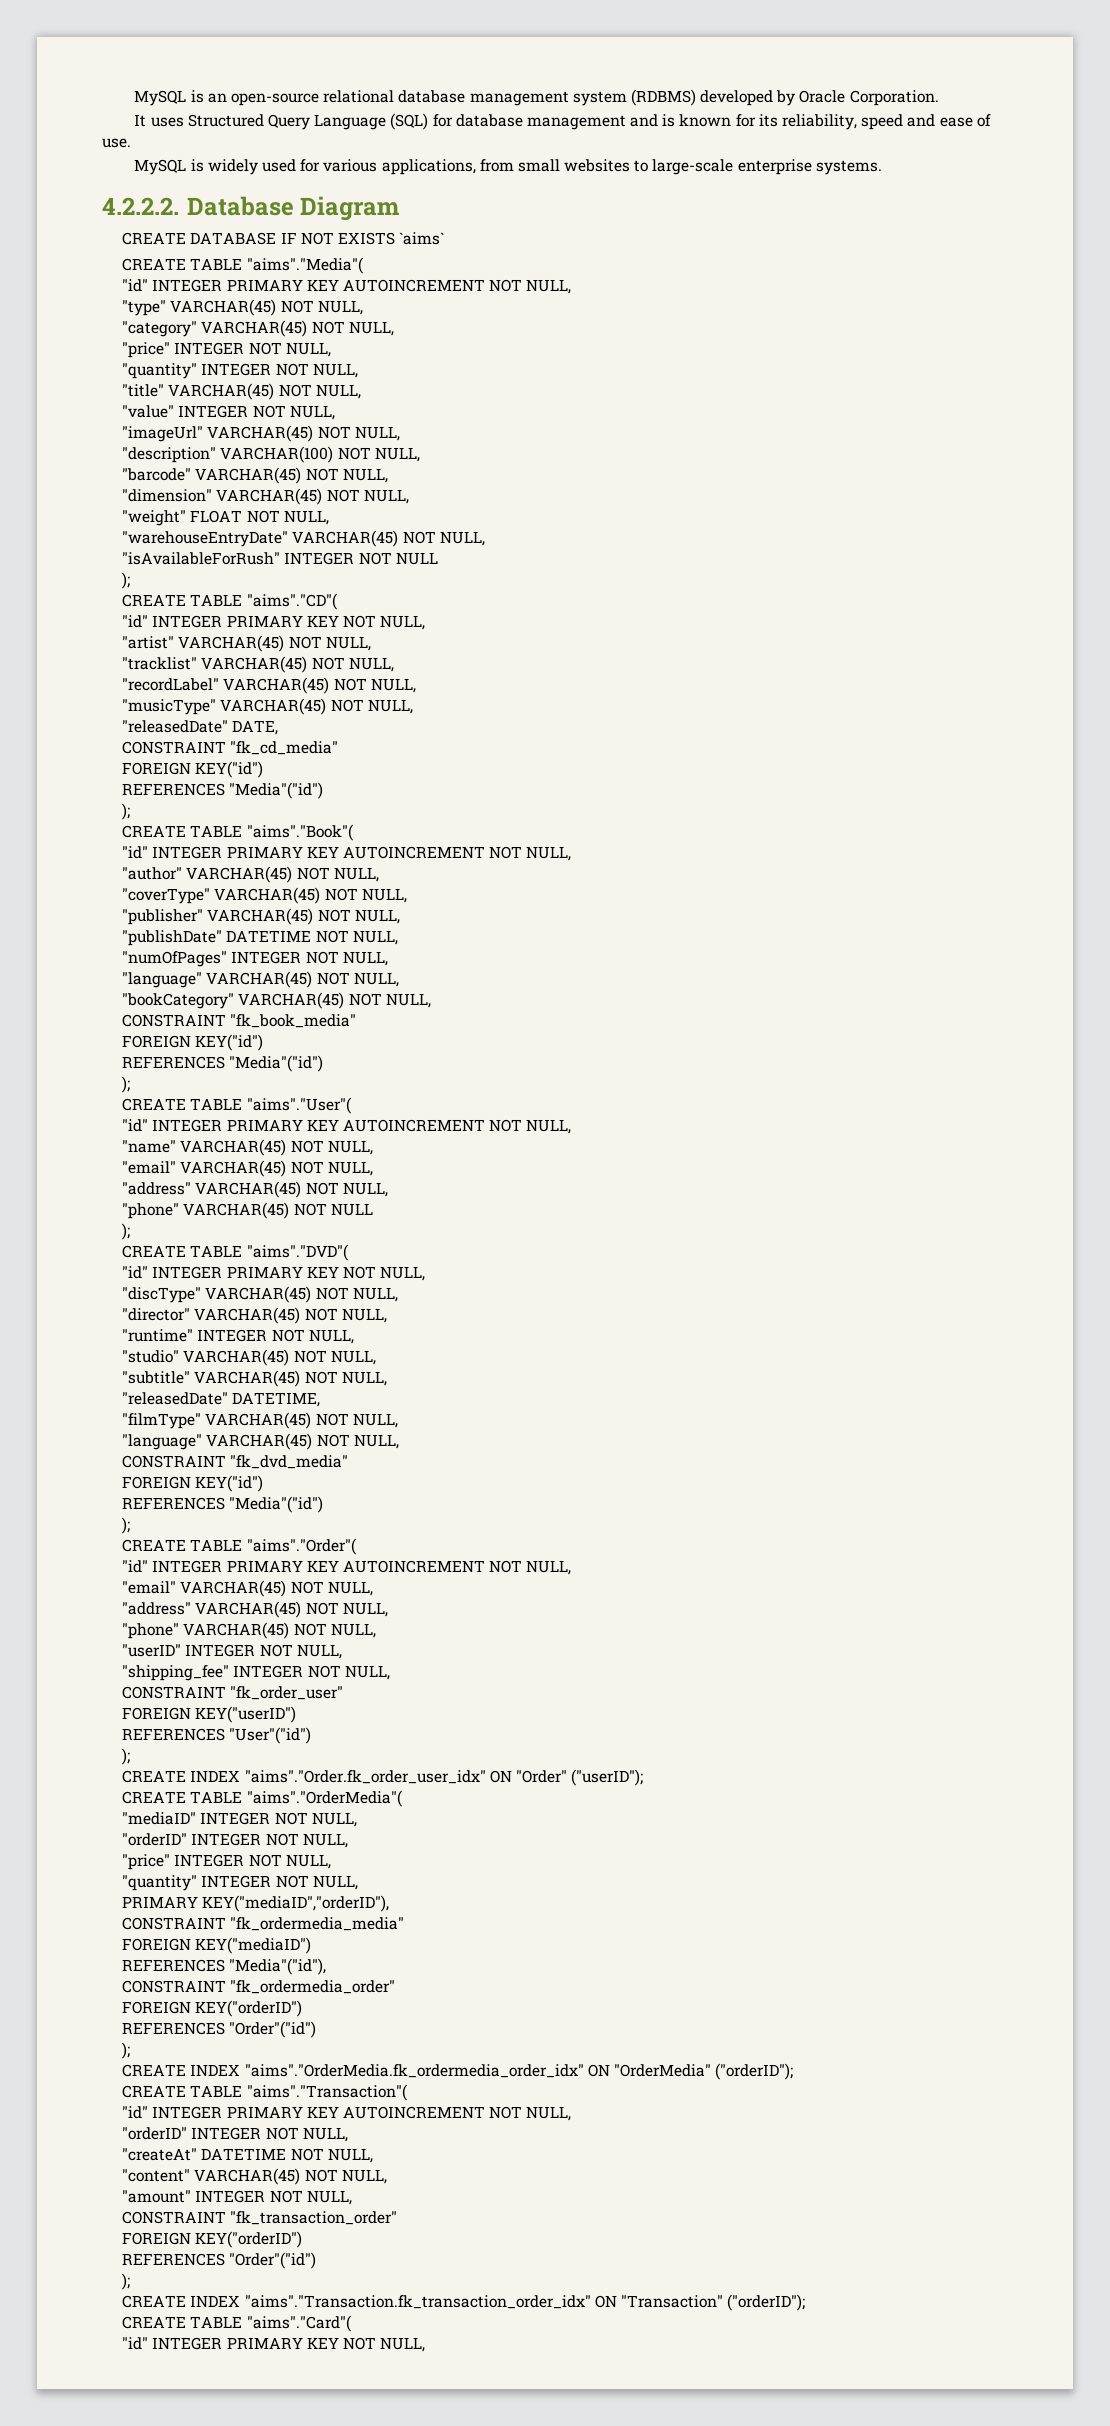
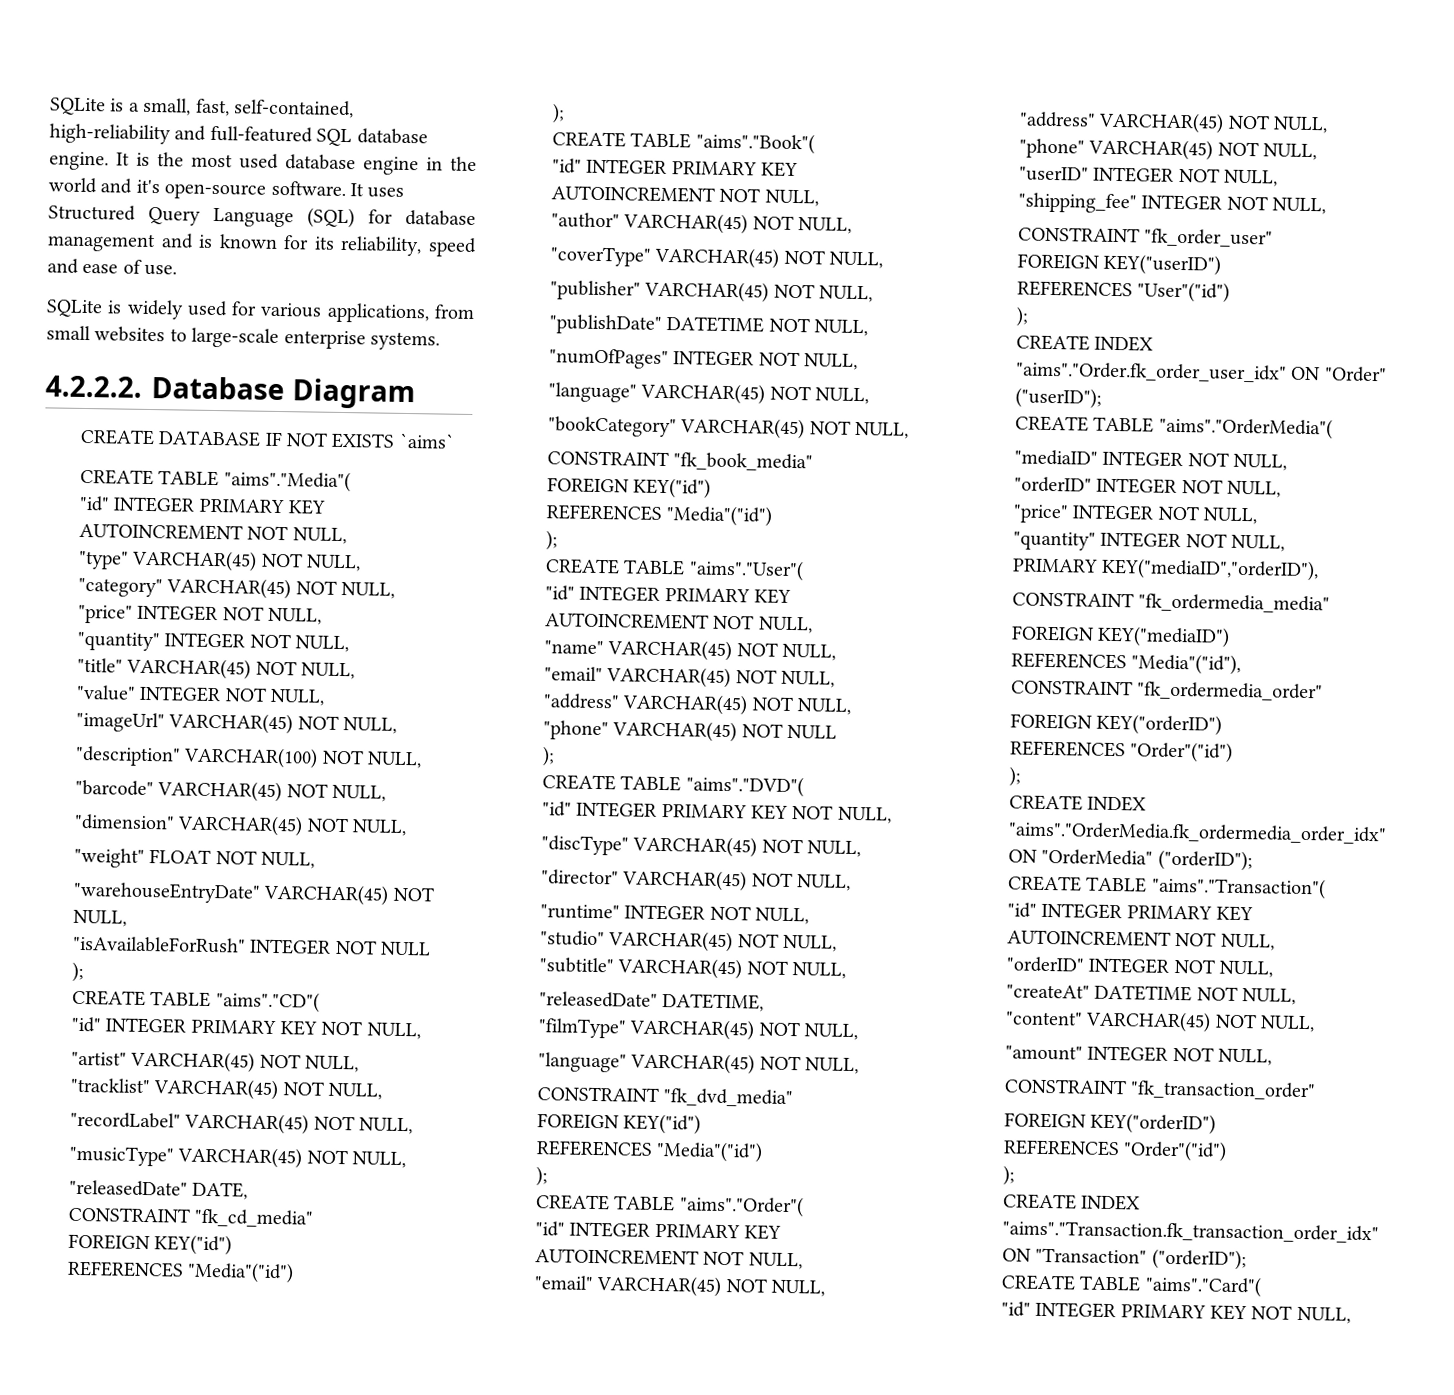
- MySQL is an open-source relational database management system (RDBMS) developed by Oracle Corporation.
- It uses Structured Query Language (SQL) for database management and is known for its reliability, speed and ease of use.
+ SQLite is a small, fast, self-contained, high-reliability and full-featured SQL database engine. It is the most used database engine in the world and it's open-source software. It uses Structured Query Language (SQL) for database management and is known for its reliability, speed and ease of use.
- MySQL is widely used for various applications, from small websites to large-scale enterprise systems.
+ SQLite is widely used for various applications, from small websites to large-scale enterprise systems.

